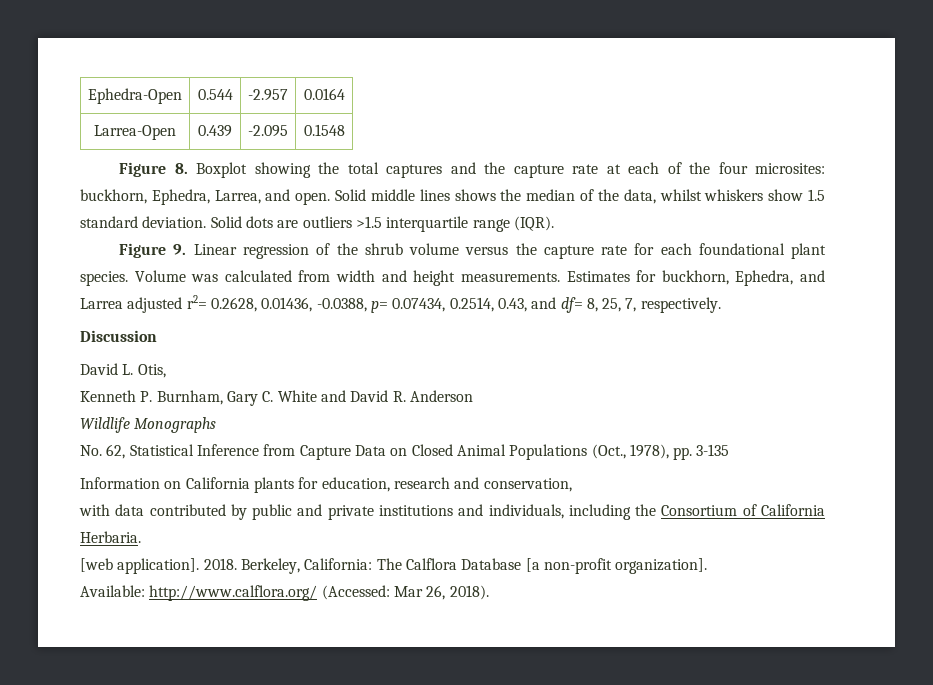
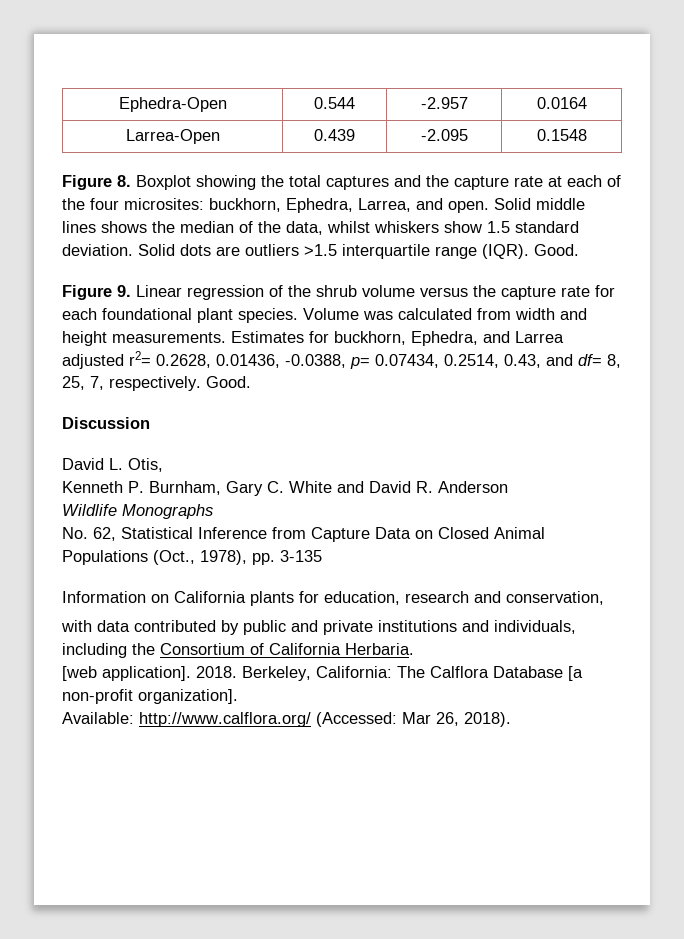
- Solid dots are outliers >1.5 interquartile range (IQR).
+ Solid dots are outliers >1.5 interquartile range (IQR). Good.
- Estimates for buckhorn, Ephedra, and Larrea adjusted r2= 0.2628, 0.01436, -0.0388, p= 0.07434, 0.2514, 0.43, and df= 8, 25, 7, respectively.
+ Estimates for buckhorn, Ephedra, and Larrea adjusted r2= 0.2628, 0.01436, -0.0388, p= 0.07434, 0.2514, 0.43, and df= 8, 25, 7, respectively. Good.

